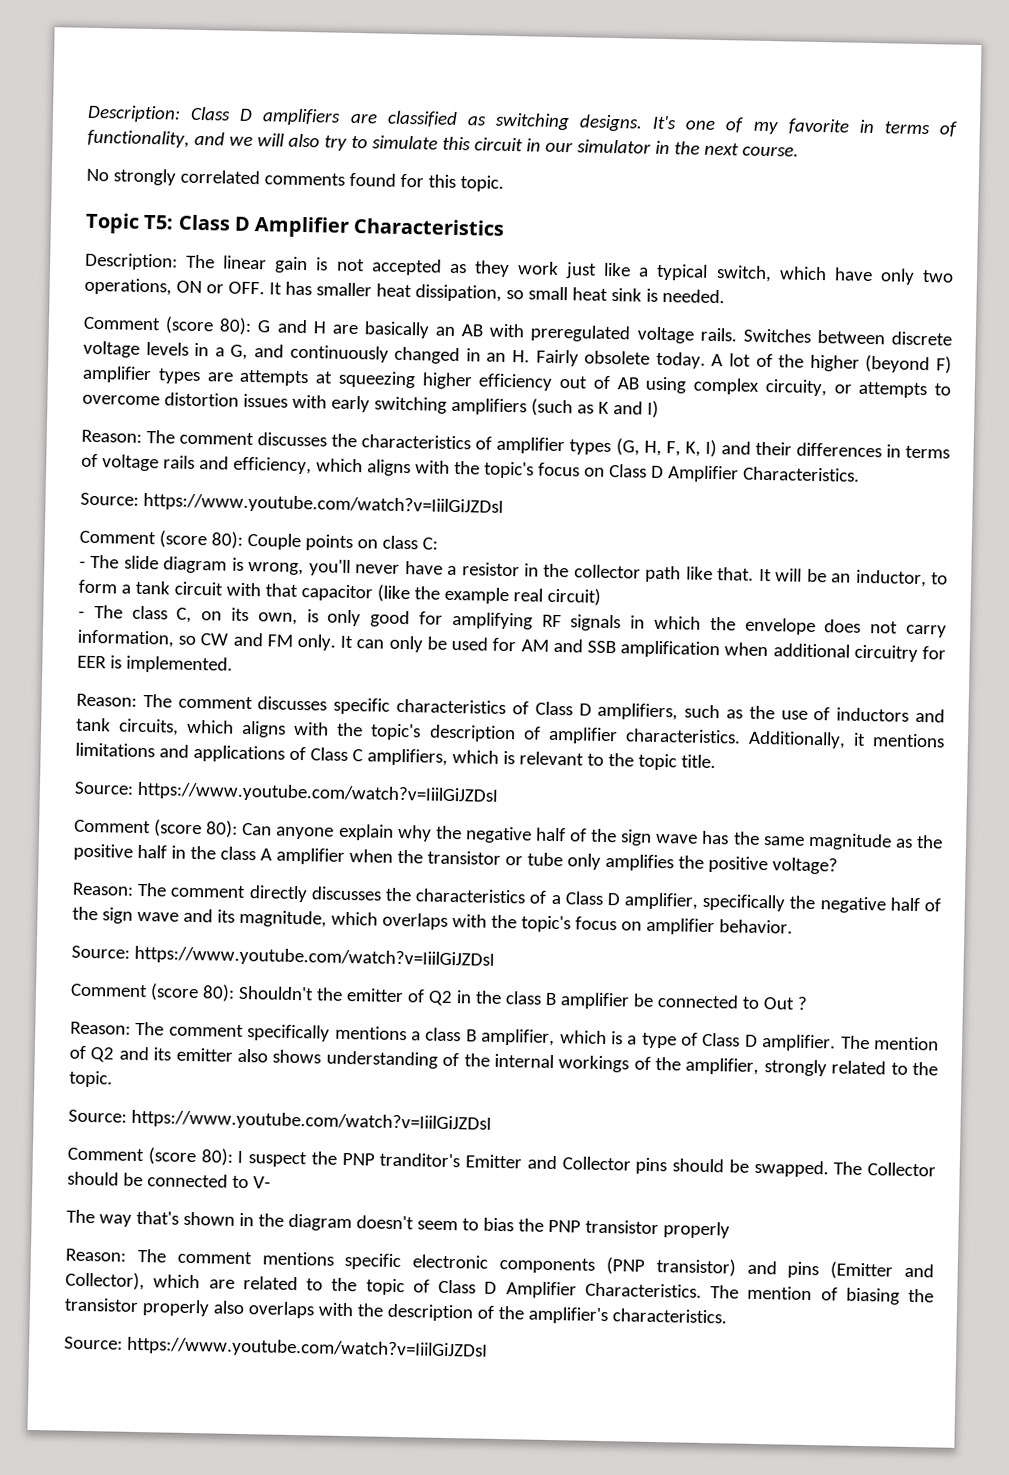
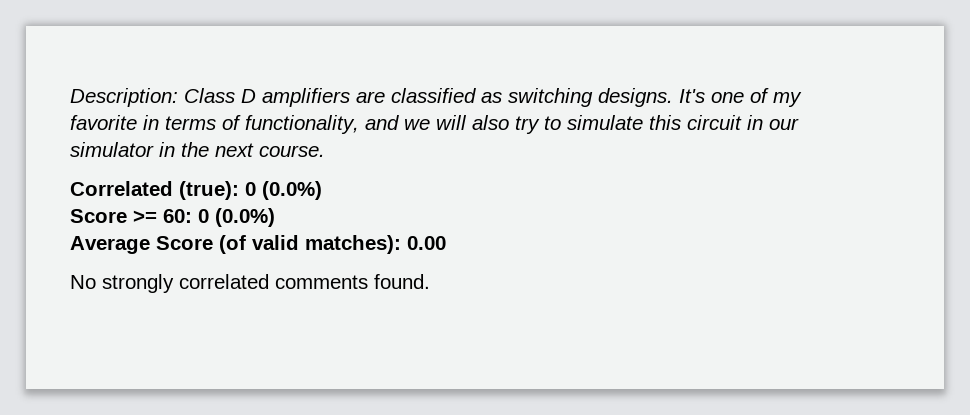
- No strongly correlated comments found for this topic.
- Topic T5: Class D Amplifier Characteristics
- Description: The linear gain is not accepted as they work just like a typical switch, which have only two operations, ON or OFF. It has smaller heat dissipation, so small heat sink is needed.
- Comment (score 80): G and H are basically an AB with preregulated voltage rails. Switches between discrete voltage levels in a G, and continuously changed in an H. Fairly obsolete today. A lot of the higher (beyond F) amplifier types are attempts at squeezing higher efficiency out of AB using complex circuity, or attempts to overcome distortion issues with early switching amplifiers (such as K and I)
- Reason: The comment discusses the characteristics of amplifier types (G, H, F, K, I) and their differences in terms of voltage rails and efficiency, which aligns with the topic's focus on Class D Amplifier Characteristics.
- Source: https://www.youtube.com/watch?v=IiilGiJZDsI
- Comment (score 80): Couple points on class C:
- - The slide diagram is wrong, you'll never have a resistor in the collector path like that. It will be an inductor, to form a tank circuit with that capacitor (like the example real circuit)
- - The class C, on its own, is only good for amplifying RF signals in which the envelope does not carry information, so CW and FM only. It can only be used for AM and SSB amplification when additional circuitry for EER is implemented.
- Reason: The comment discusses specific characteristics of Class D amplifiers, such as the use of inductors and tank circuits, which aligns with the topic's description of amplifier characteristics. Additionally, it mentions limitations and applications of Class C amplifiers, which is relevant to the topic title.
- Source: https://www.youtube.com/watch?v=IiilGiJZDsI
- Comment (score 80): Can anyone explain why the negative half of the sign wave has the same magnitude as the positive half in the class A amplifier when the transistor or tube only amplifies the positive voltage?
- Reason: The comment directly discusses the characteristics of a Class D amplifier, specifically the negative half of the sign wave and its magnitude, which overlaps with the topic's focus on amplifier behavior.
- Source: https://www.youtube.com/watch?v=IiilGiJZDsI
- Comment (score 80): Shouldn't the emitter of Q2 in the class B amplifier be connected to Out ?
- Reason: The comment specifically mentions a class B amplifier, which is a type of Class D amplifier. The mention of Q2 and its emitter also shows understanding of the internal workings of the amplifier, strongly related to the topic.
- Source: https://www.youtube.com/watch?v=IiilGiJZDsI
- Comment (score 80): I suspect the PNP tranditor's Emitter and Collector pins should be swapped. The Collector should be connected to V-
- The way that's shown in the diagram doesn't seem to bias the PNP transistor properly
- Reason: The comment mentions specific electronic components (PNP transistor) and pins (Emitter and Collector), which are related to the topic of Class D Amplifier Characteristics. The mention of biasing the transistor properly also overlaps with the description of the amplifier's characteristics.
- Source: https://www.youtube.com/watch?v=IiilGiJZDsI
+ Correlated (true): 0 (0.0%)
+ Score >= 60: 0 (0.0%)
+ Average Score (of valid matches): 0.00
+ No strongly correlated comments found.

